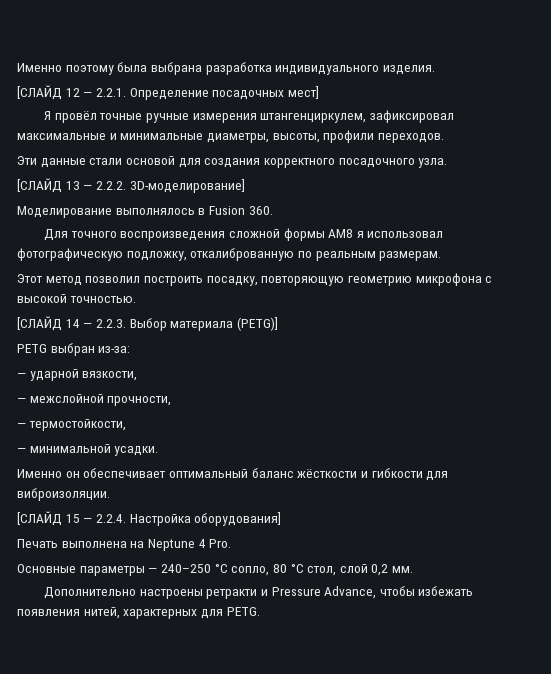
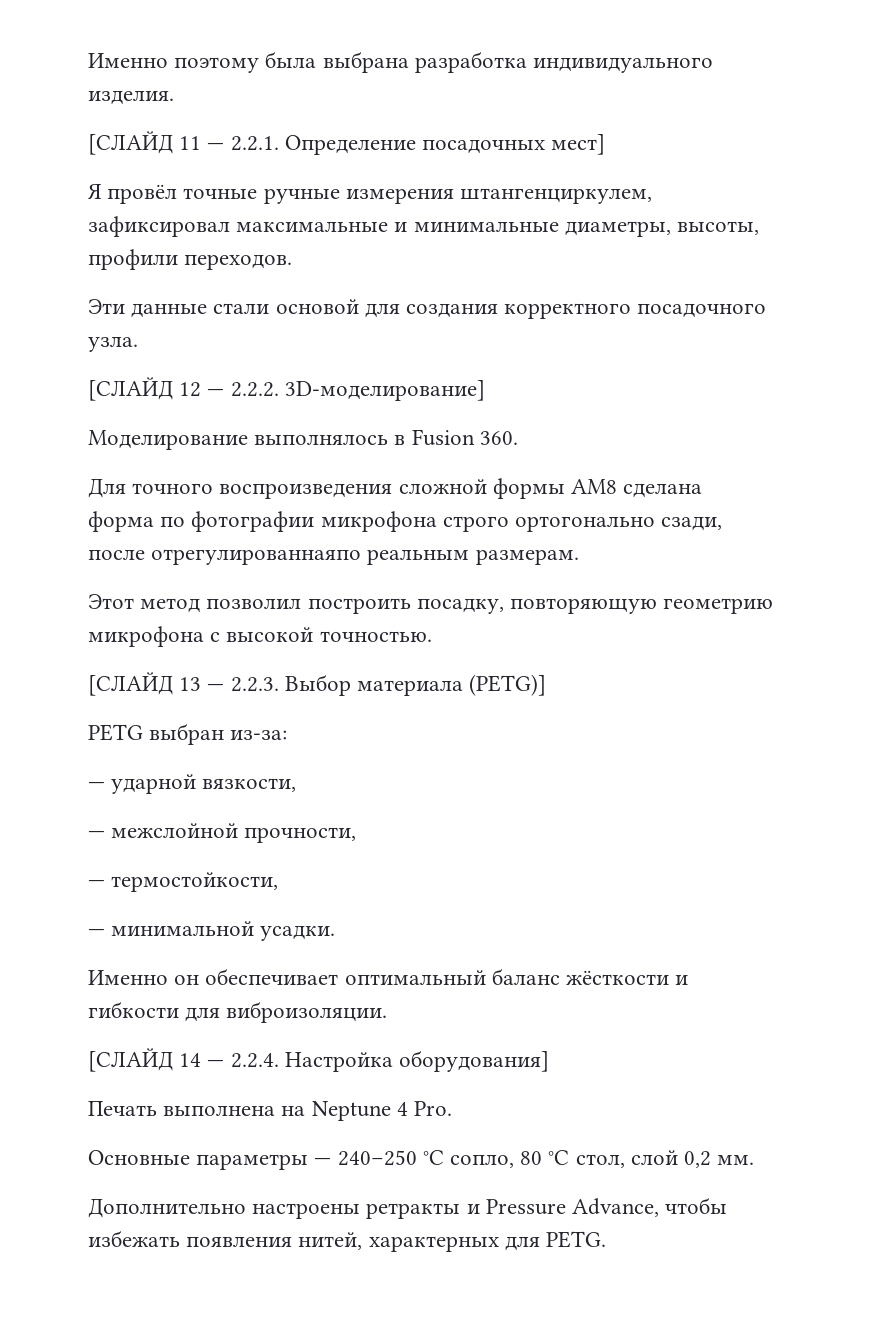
- [СЛАЙД 12 — 2.2.1. Определение посадочных мест]
+ [СЛАЙД 11 — 2.2.1. Определение посадочных мест]
- [СЛАЙД 13 — 2.2.2. 3D-моделирование]
+ [СЛАЙД 12 — 2.2.2. 3D-моделирование]
- Для точного воспроизведения сложной формы AM8 я использовал фотографическую подложку, откалиброванную по реальным размерам.
+ Для точного воспроизведения сложной формы AM8 сделана форма по фотографии микрофона строго ортогонально сзади, после отрегулированнаяпо реальным размерам.
- [СЛАЙД 14 — 2.2.3. Выбор материала (PETG)]
+ [СЛАЙД 13 — 2.2.3. Выбор материала (PETG)]
- [СЛАЙД 15 — 2.2.4. Настройка оборудования]
+ [СЛАЙД 14 — 2.2.4. Настройка оборудования]
- Дополнительно настроены ретракти и Pressure Advance, чтобы избежать появления нитей, характерных для PETG.
+ Дополнительно настроены ретракты и Pressure Advance, чтобы избежать появления нитей, характерных для PETG.

